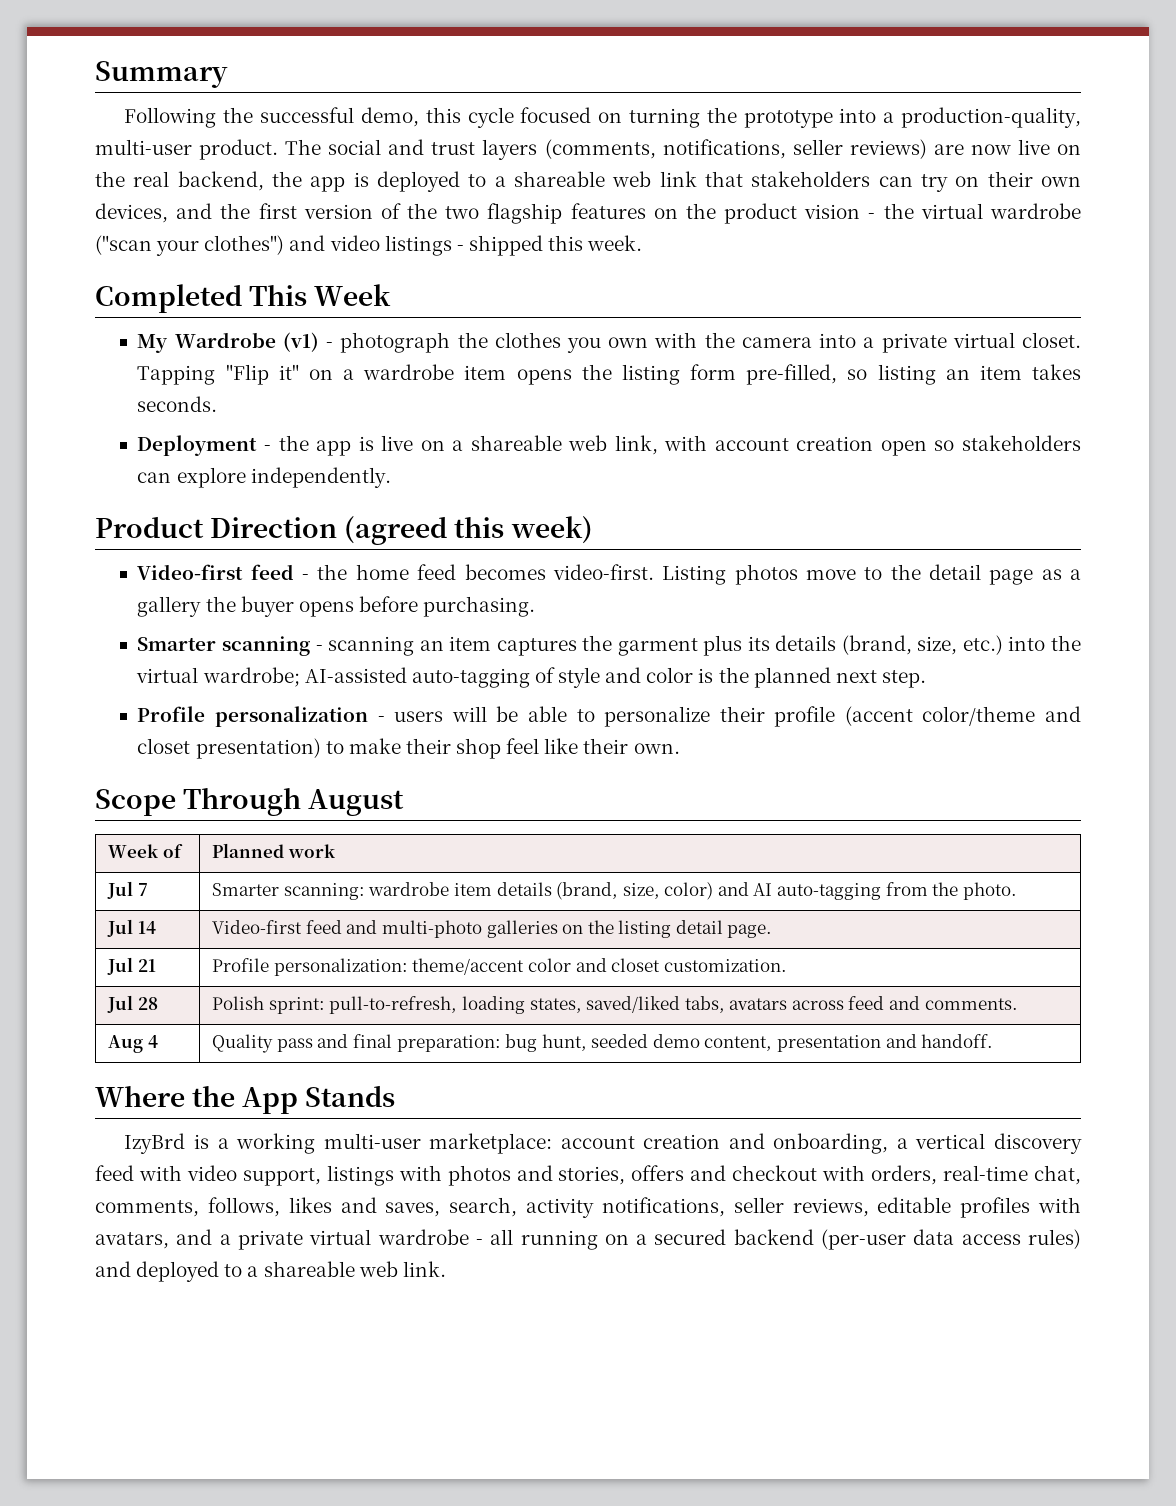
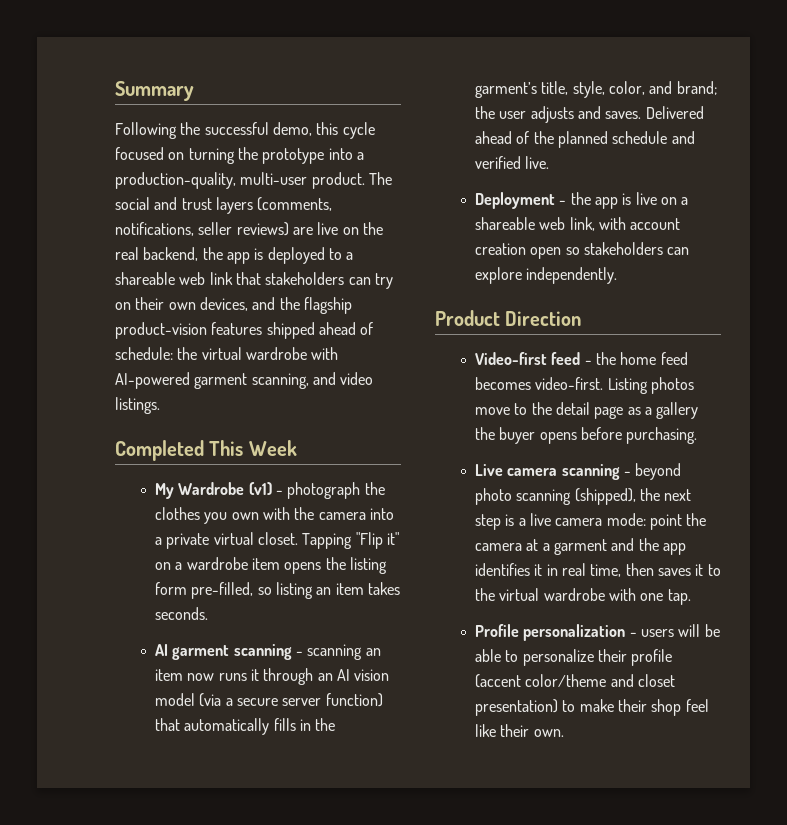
- The social and trust layers (comments, notifications, seller reviews) are now live on the real backend, the app is deployed to a shareable web link that stakeholders can try on their own devices, and the first version of the two flagship features on the product vision - the virtual wardrobe ("scan your clothes") and video listings - shipped this week.
+ The social and trust layers (comments, notifications, seller reviews) are live on the real backend, the app is deployed to a shareable web link that stakeholders can try on their own devices, and the flagship product-vision features shipped ahead of schedule: the virtual wardrobe with AI-powered garment scanning, and video listings.
+ AI garment scanning - scanning an item now runs it through an AI vision model (via a secure server function) that automatically fills in the garment’s title, style, color, and brand; the user adjusts and saves. Delivered ahead of the planned schedule and verified live.
- Product Direction (agreed this week)
+ Product Direction
- Smarter scanning - scanning an item captures the garment plus its details (brand, size, etc.) into the virtual wardrobe; AI-assisted auto-tagging of style and color is the planned next step.
+ Live camera scanning - beyond photo scanning (shipped), the next step is a live camera mode: point the camera at a garment and the app identifies it in real time, then saves it to the virtual wardrobe with one tap.
- Scope Through August
- Week of | Planned work
- Jul 7 | Smarter scanning: wardrobe item details (brand, size, color) and AI auto-tagging from the photo.
- Jul 14 | Video-first feed and multi-photo galleries on the listing detail page.
- Jul 21 | Profile personalization: theme/accent color and closet customization.
- Jul 28 | Polish sprint: pull-to-refresh, loading states, saved/liked tabs, avatars across feed and comments.
- Aug 4 | Quality pass and final preparation: bug hunt, seeded demo content, presentation and handoff.
- Where the App Stands
- IzyBrd is a working multi-user marketplace: account creation and onboarding, a vertical discovery feed with video support, listings with photos and stories, offers and checkout with orders, real-time chat, comments, follows, likes and saves, search, activity notifications, seller reviews, editable profiles with avatars, and a private virtual wardrobe - all running on a secured backend (per-user data access rules) and deployed to a shareable web link.

